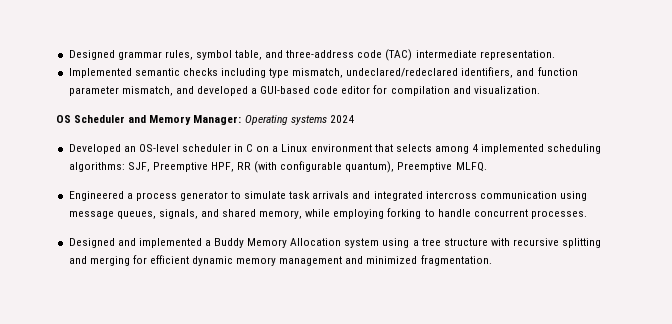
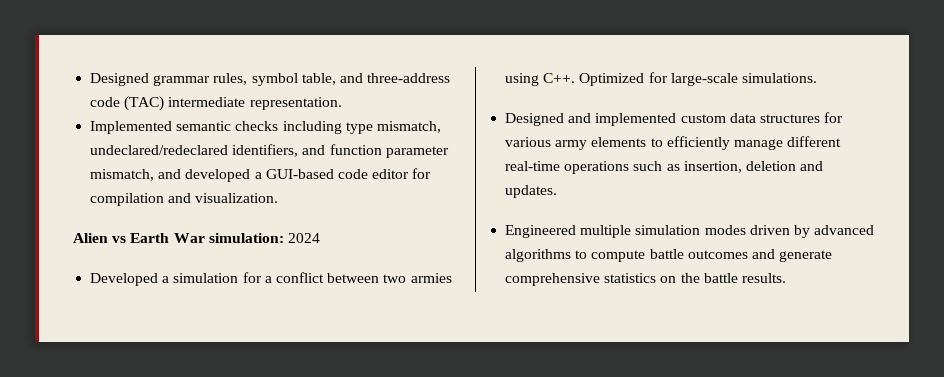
- OS Scheduler and Memory Manager: Operating systems 2024
- Developed an OS-level scheduler in C on a Linux environment that selects among 4 implemented scheduling algorithms: SJF, Preemptive HPF, RR (with configurable quantum), Preemptive MLFQ.
- Engineered a process generator to simulate task arrivals and integrated intercross communication using message queues, signals, and shared memory, while employing forking to handle concurrent processes.
- Designed and implemented a Buddy Memory Allocation system using a tree structure with recursive splitting and merging for efficient dynamic memory management and minimized fragmentation.
+ Alien vs Earth War simulation: 2024
+ Developed a simulation for a conflict between two armies using C++. Optimized for large-scale simulations.
+ Designed and implemented custom data structures for various army elements to efficiently manage different real-time operations such as insertion, deletion and updates.
+ Engineered multiple simulation modes driven by advanced algorithms to compute battle outcomes and generate comprehensive statistics on the battle results.

